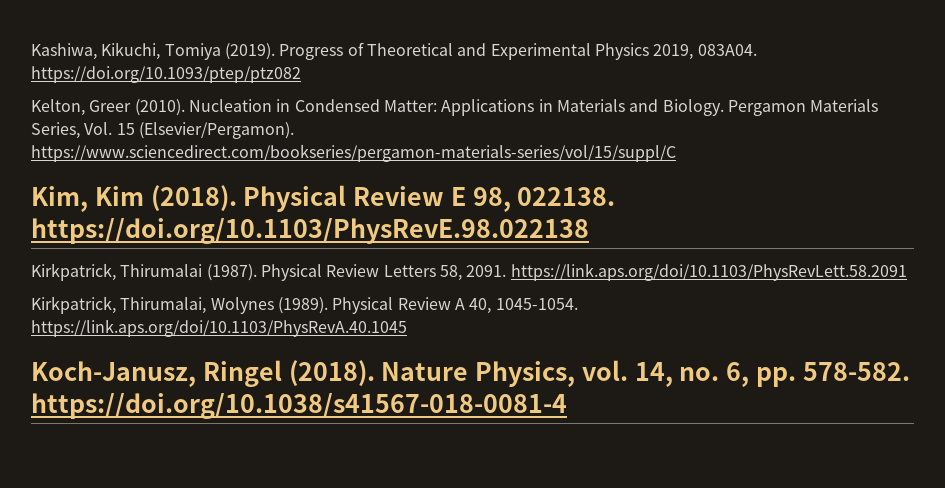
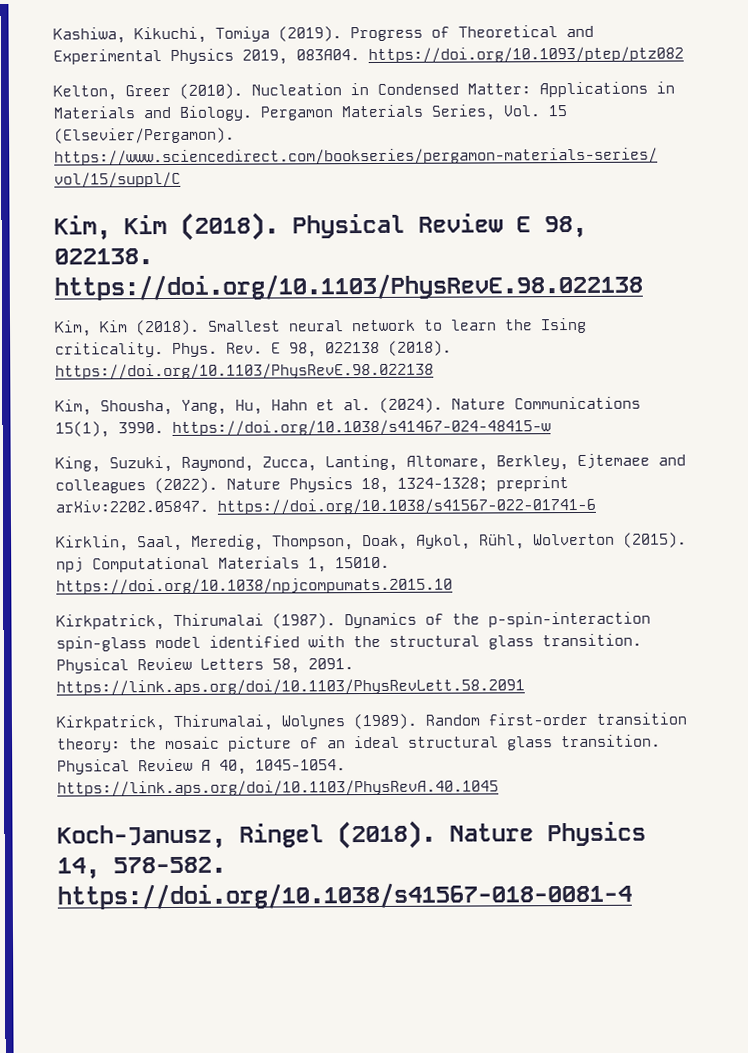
- Kirkpatrick, Thirumalai (1987).
+ Kim, Kim (2018). Smallest neural network to learn the Ising criticality. Phys. Rev. E 98, 022138 (2018). https://doi.org/10.1103/PhysRevE.98.022138
+ Kim, Shousha, Yang, Hu, Hahn et al. (2024). Nature Communications 15(1), 3990. https://doi.org/10.1038/s41467-024-48415-w
+ King, Suzuki, Raymond, Zucca, Lanting, Altomare, Berkley, Ejtemaee and colleagues (2022). Nature Physics 18, 1324-1328; preprint arXiv:2202.05847. https://doi.org/10.1038/s41567-022-01741-6
+ Kirklin, Saal, Meredig, Thompson, Doak, Aykol, Rühl, Wolverton (2015). npj Computational Materials 1, 15010. https://doi.org/10.1038/npjcompumats.2015.10
+ Kirkpatrick, Thirumalai (1987). Dynamics of the p-spin-interaction spin-glass model identified with the structural glass transition.
+ Random first-order transition theory: the mosaic picture of an ideal structural glass transition.
- Nature Physics, vol. 14, no. 6, pp. 578-582. https://doi.org/10.1038/s41567-018-0081-4
+ Nature Physics 14, 578-582. https://doi.org/10.1038/s41567-018-0081-4

